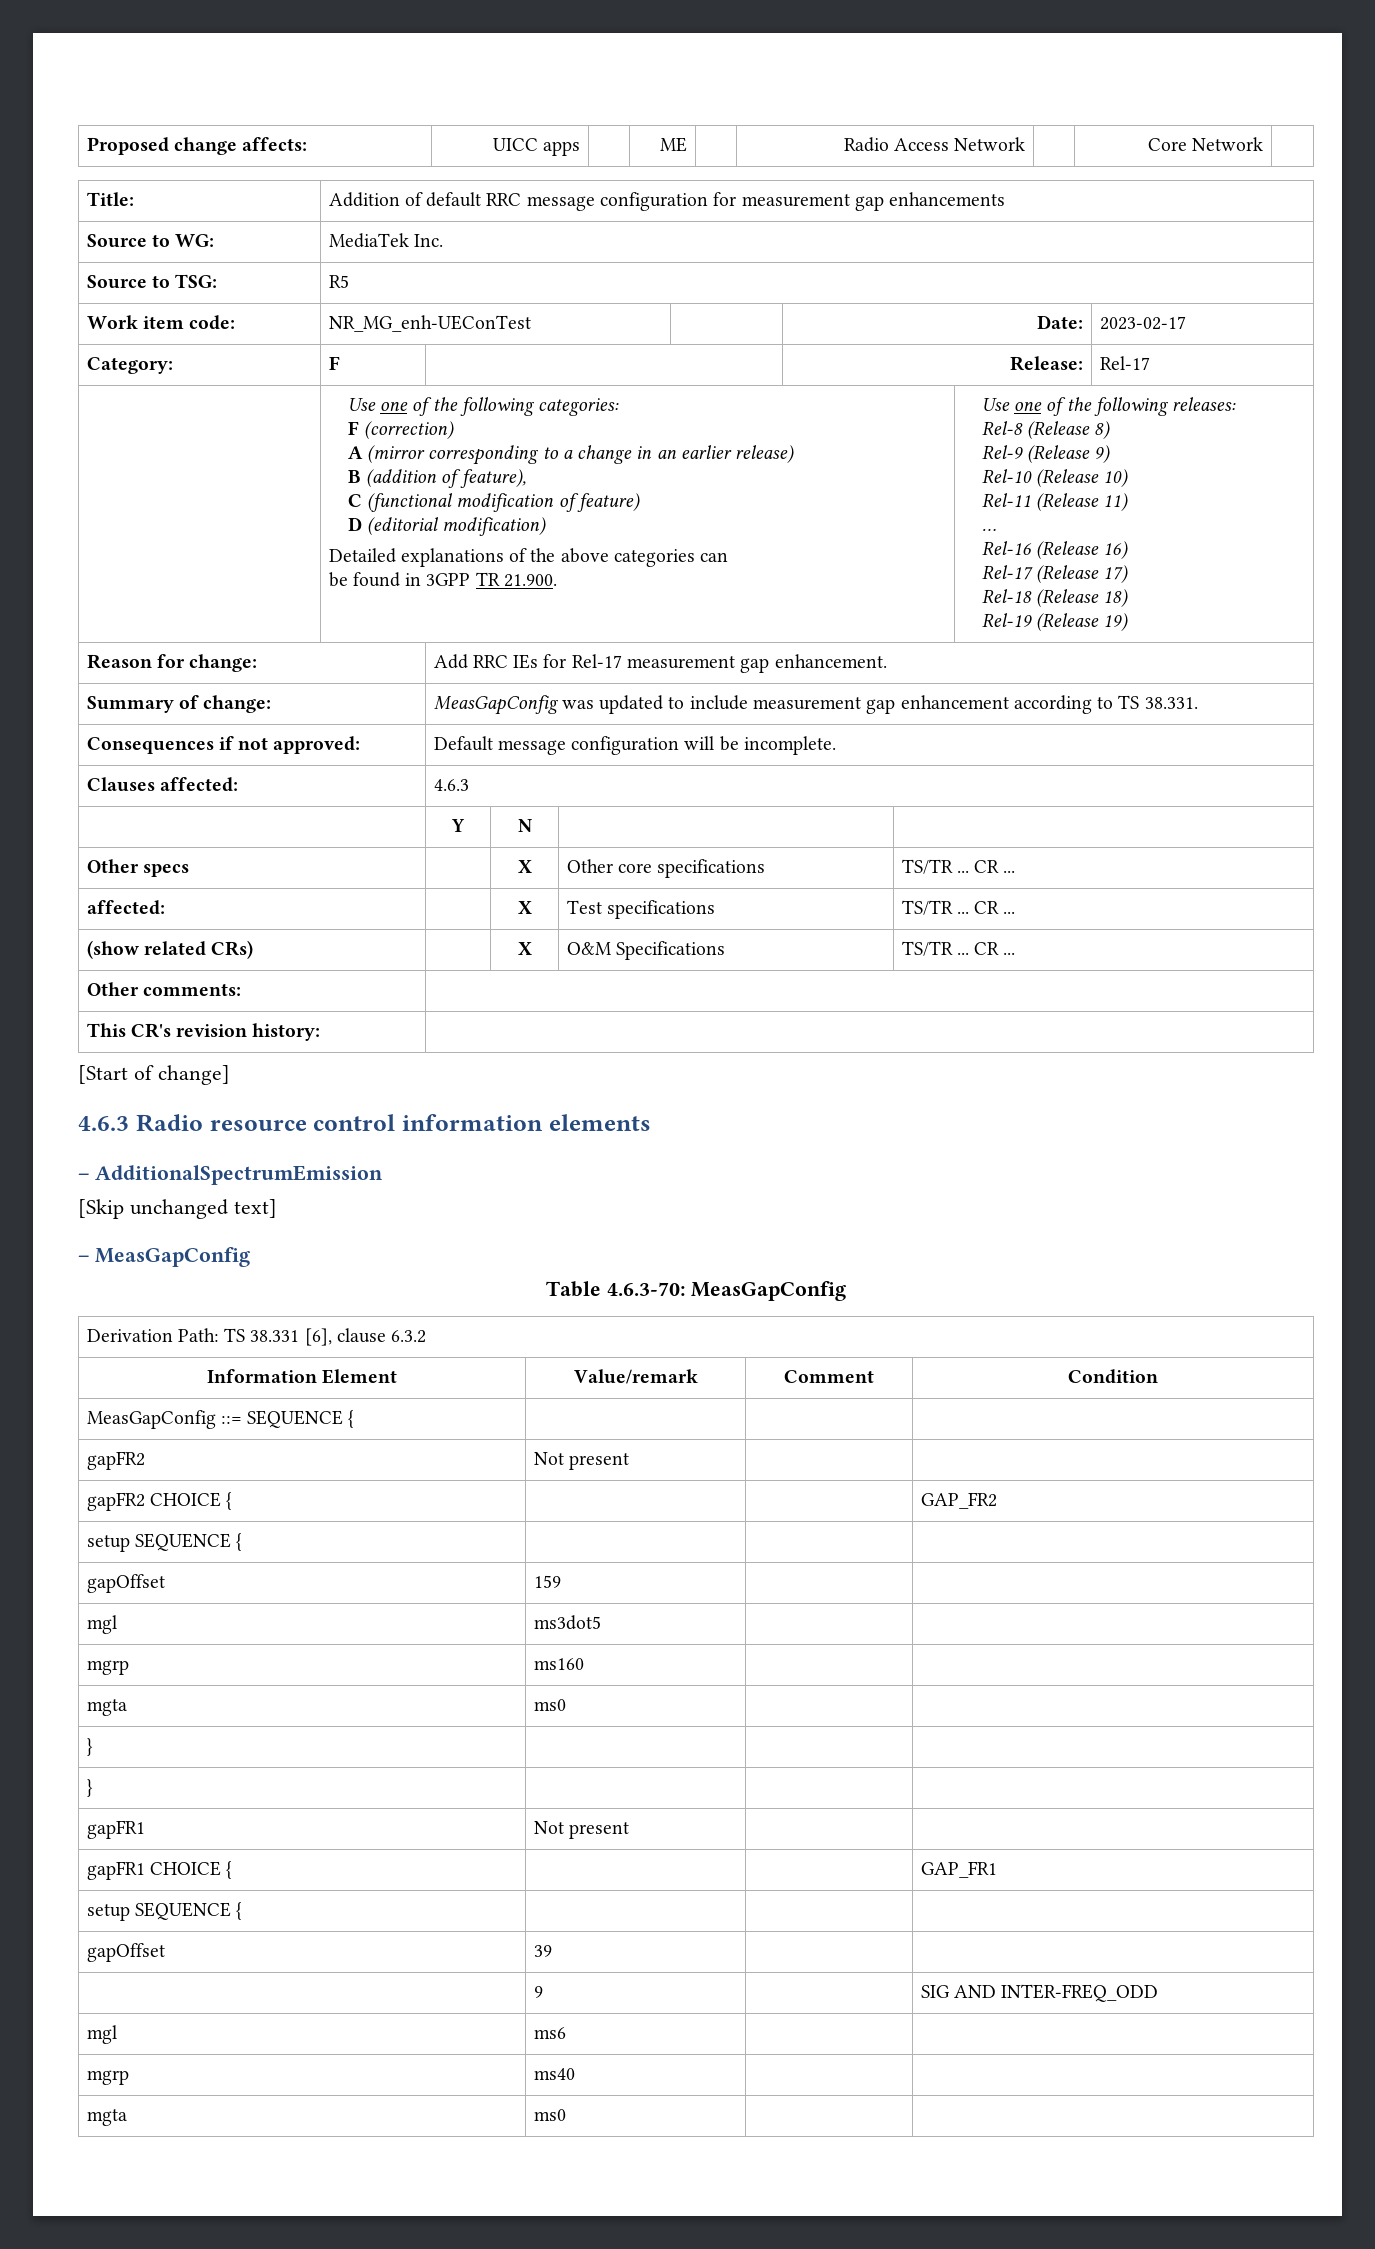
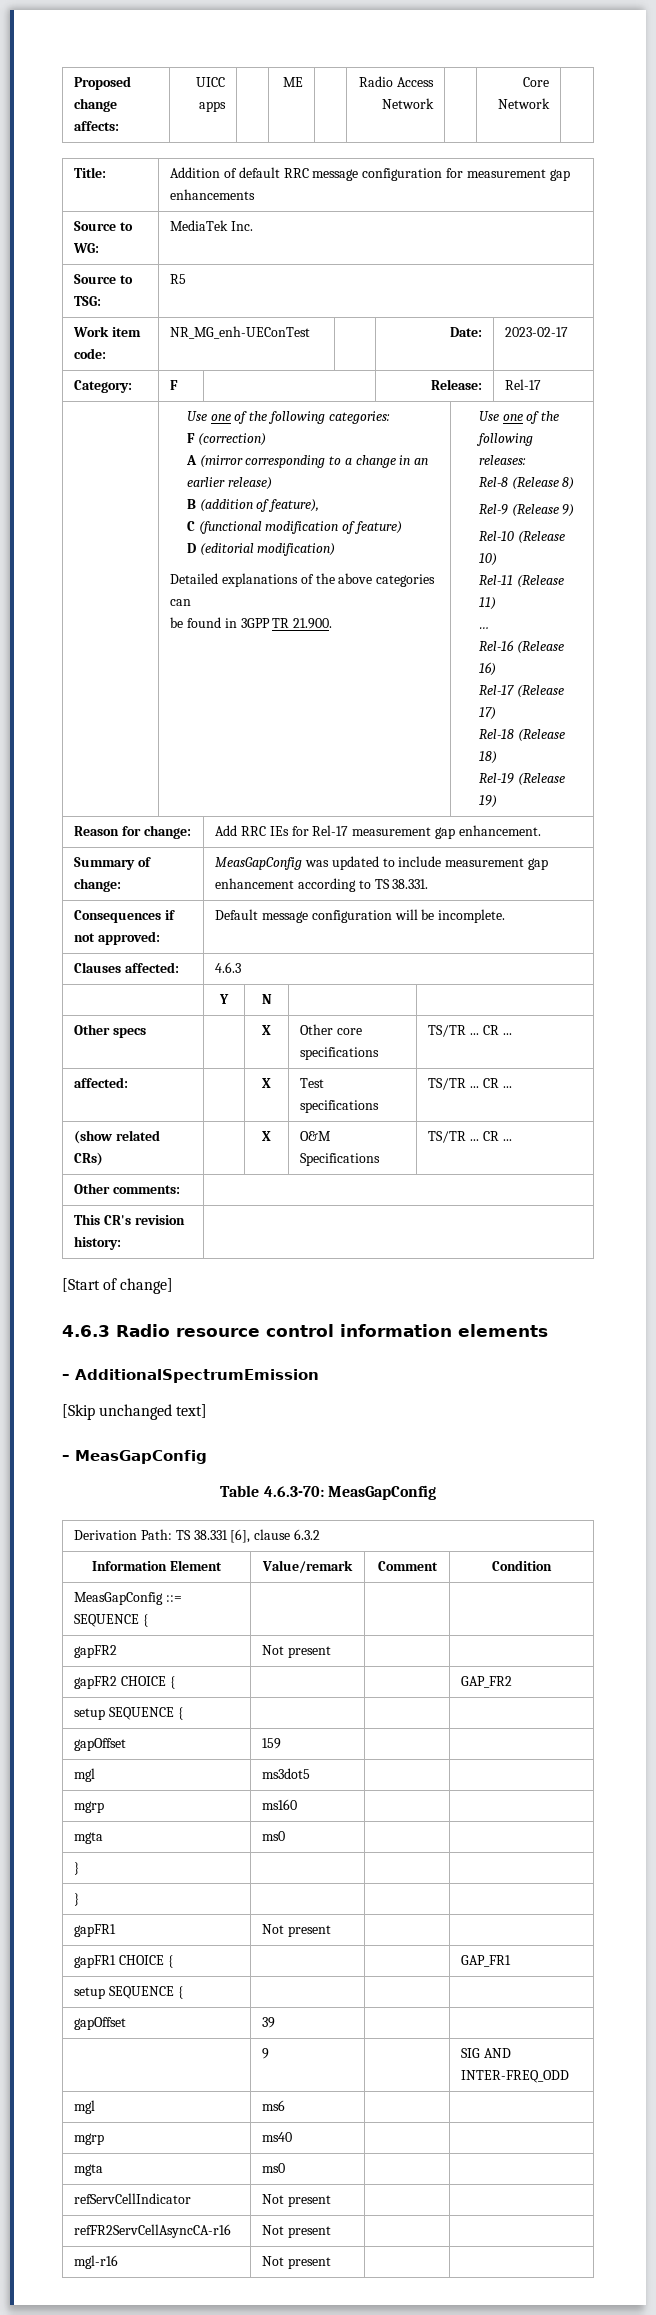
+ refServCellIndicator | Not present | |
+ refFR2ServCellAsyncCA-r16 | Not present | |
+ mgl-r16 | Not present | |

